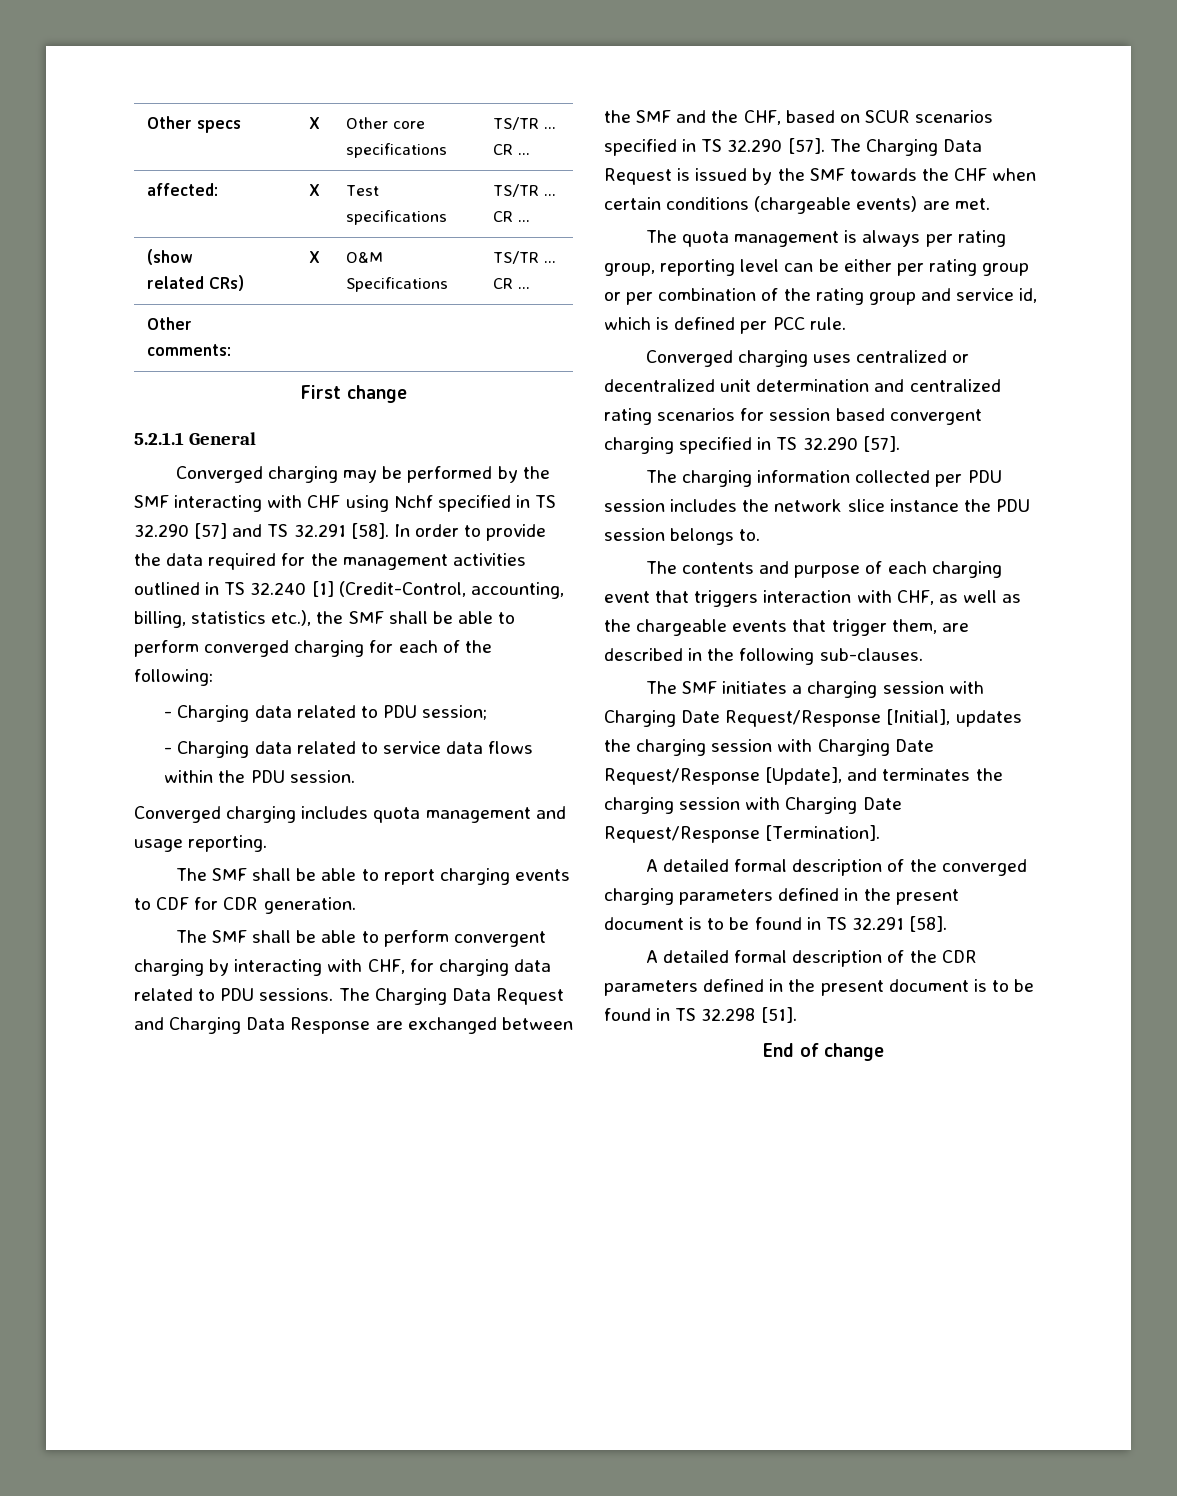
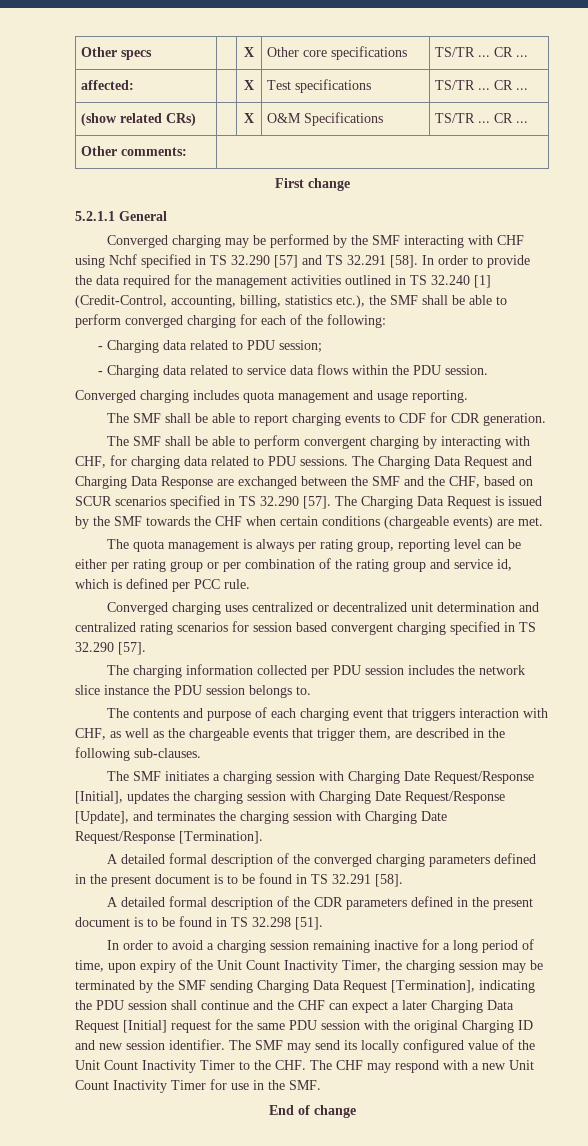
+ In order to avoid a charging session remaining inactive for a long period of time, upon expiry of the Unit Count Inactivity Timer, the charging session may be terminated by the SMF sending Charging Data Request [Termination], indicating the PDU session shall continue and the CHF can expect a later Charging Data Request [Initial] request for the same PDU session with the original Charging ID and new session identifier. The SMF may send its locally configured value of the Unit Count Inactivity Timer to the CHF. The CHF may respond with a new Unit Count Inactivity Timer for use in the SMF.

